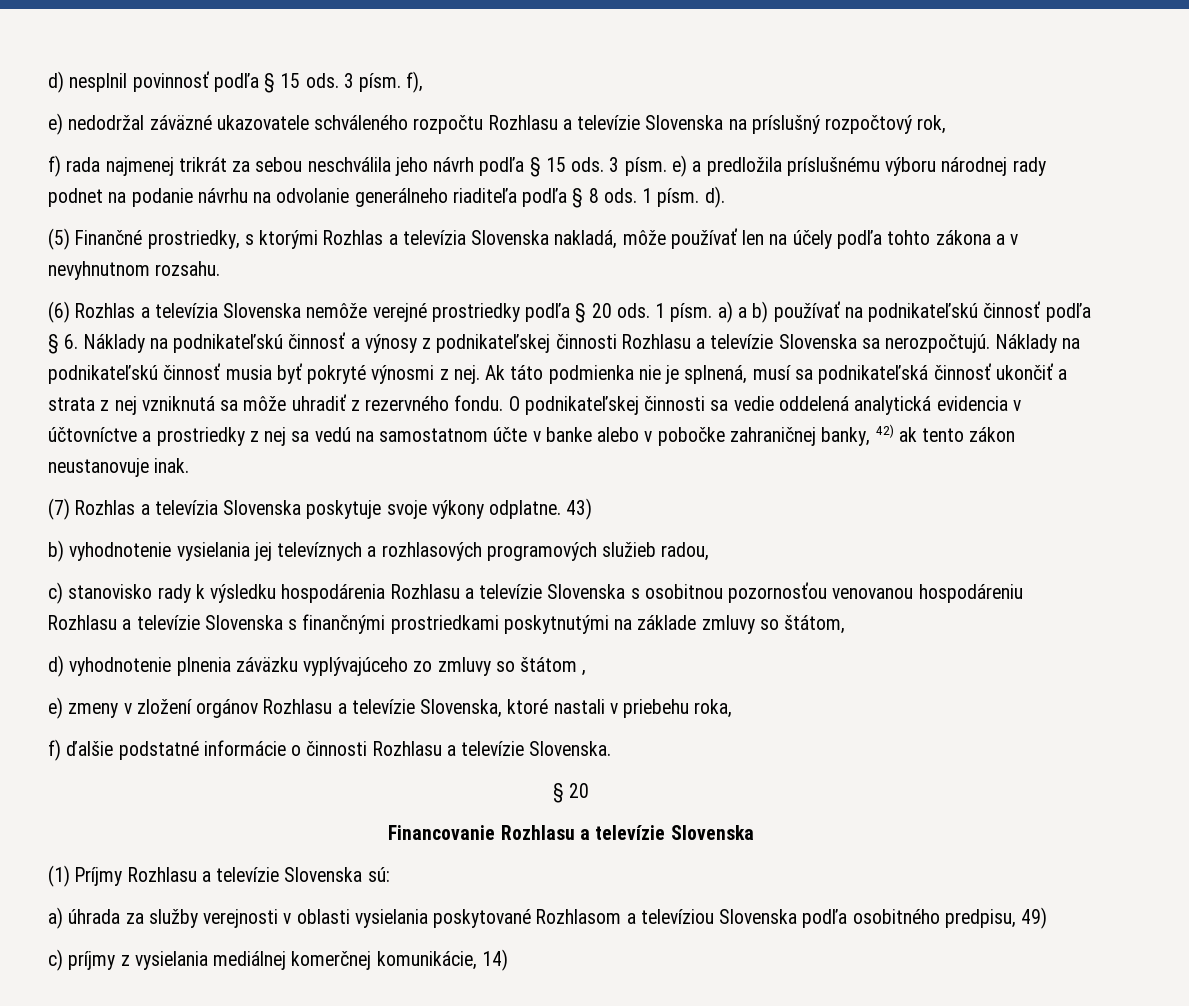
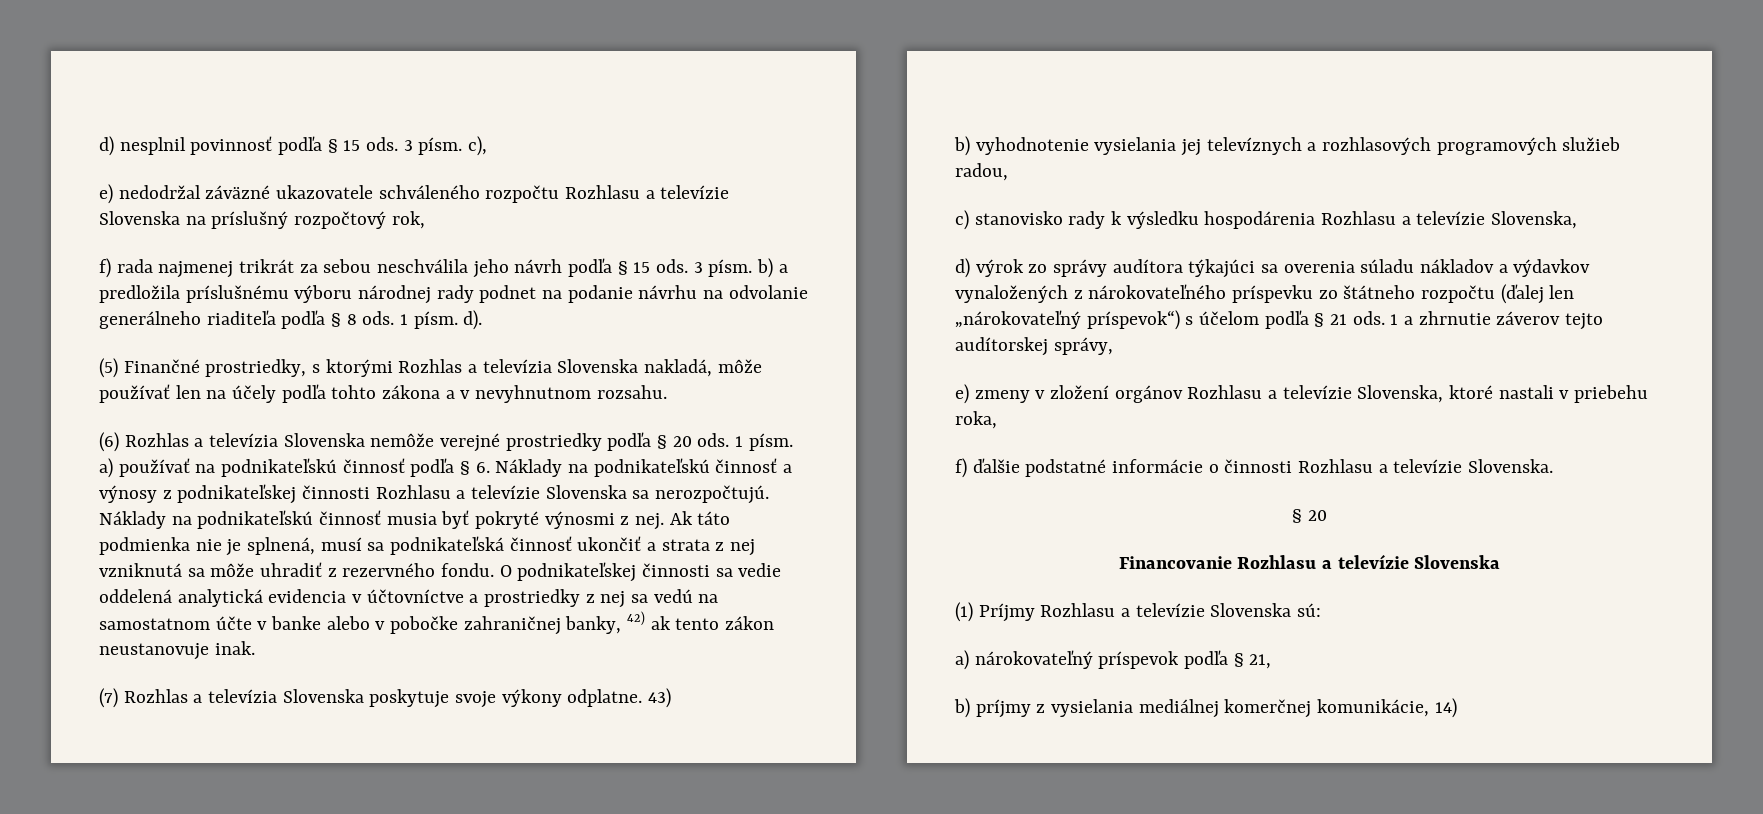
- 3 písm. f),
+ 3 písm. c),
- 3 písm. e) a predložila príslušnému výboru národnej rady podnet na podanie návrhu na odvolanie generálneho riaditeľa podľa § 8 ods.
+ 3 písm. b) a predložila príslušnému výboru národnej rady podnet na podanie návrhu na odvolanie generálneho riaditeľa podľa § 8 ods.
- 1 písm. a) a b) používať na podnikateľskú činnosť podľa § 6. Náklady na podnikateľskú činnosť a výnosy z podnikateľskej činnosti Rozhlasu a televízie Slovenska sa nerozpočtujú.
+ 1 písm. a) používať na podnikateľskú činnosť podľa § 6. Náklady na podnikateľskú činnosť a výnosy z podnikateľskej činnosti Rozhlasu a televízie Slovenska sa nerozpočtujú.
- c) stanovisko rady k výsledku hospodárenia Rozhlasu a televízie Slovenska s osobitnou pozornosťou venovanou hospodáreniu Rozhlasu a televízie Slovenska s finančnými prostriedkami poskytnutými na základe zmluvy so štátom,
- d) vyhodnotenie plnenia záväzku vyplývajúceho zo zmluvy so štátom ,
+ c) stanovisko rady k výsledku hospodárenia Rozhlasu a televízie Slovenska,
+ d) výrok zo správy audítora týkajúci sa overenia súladu nákladov a výdavkov vynaložených z nárokovateľného príspevku zo štátneho rozpočtu (ďalej len „nárokovateľný príspevok“) s účelom podľa § 21 ods. 1 a zhrnutie záverov tejto audítorskej správy,
- a) úhrada za služby verejnosti v oblasti vysielania poskytované Rozhlasom a televíziou Slovenska podľa osobitného predpisu, 49)
- c) príjmy z vysielania mediálnej komerčnej komunikácie, 14)
+ a) nárokovateľný príspevok podľa § 21,
+ b) príjmy z vysielania mediálnej komerčnej komunikácie, 14)

